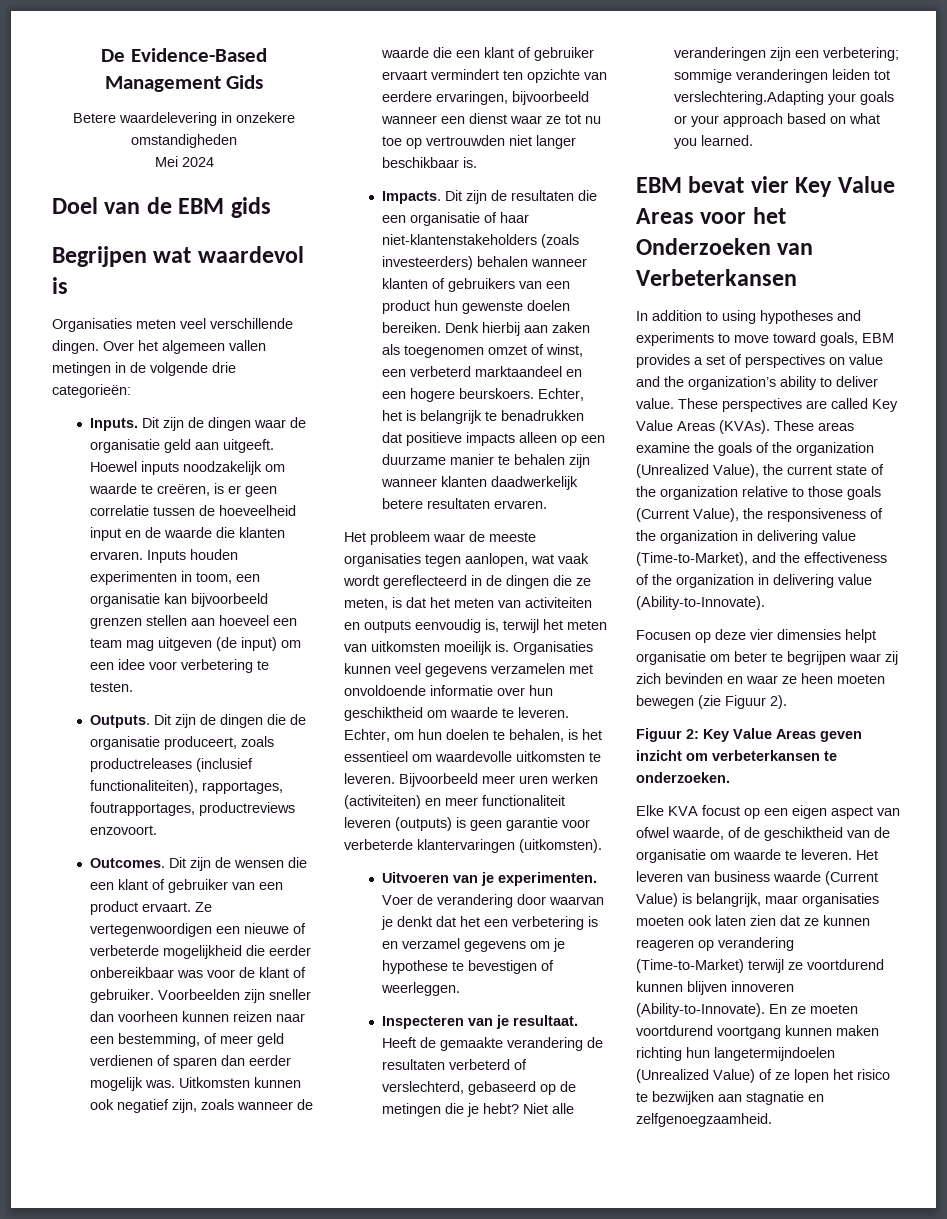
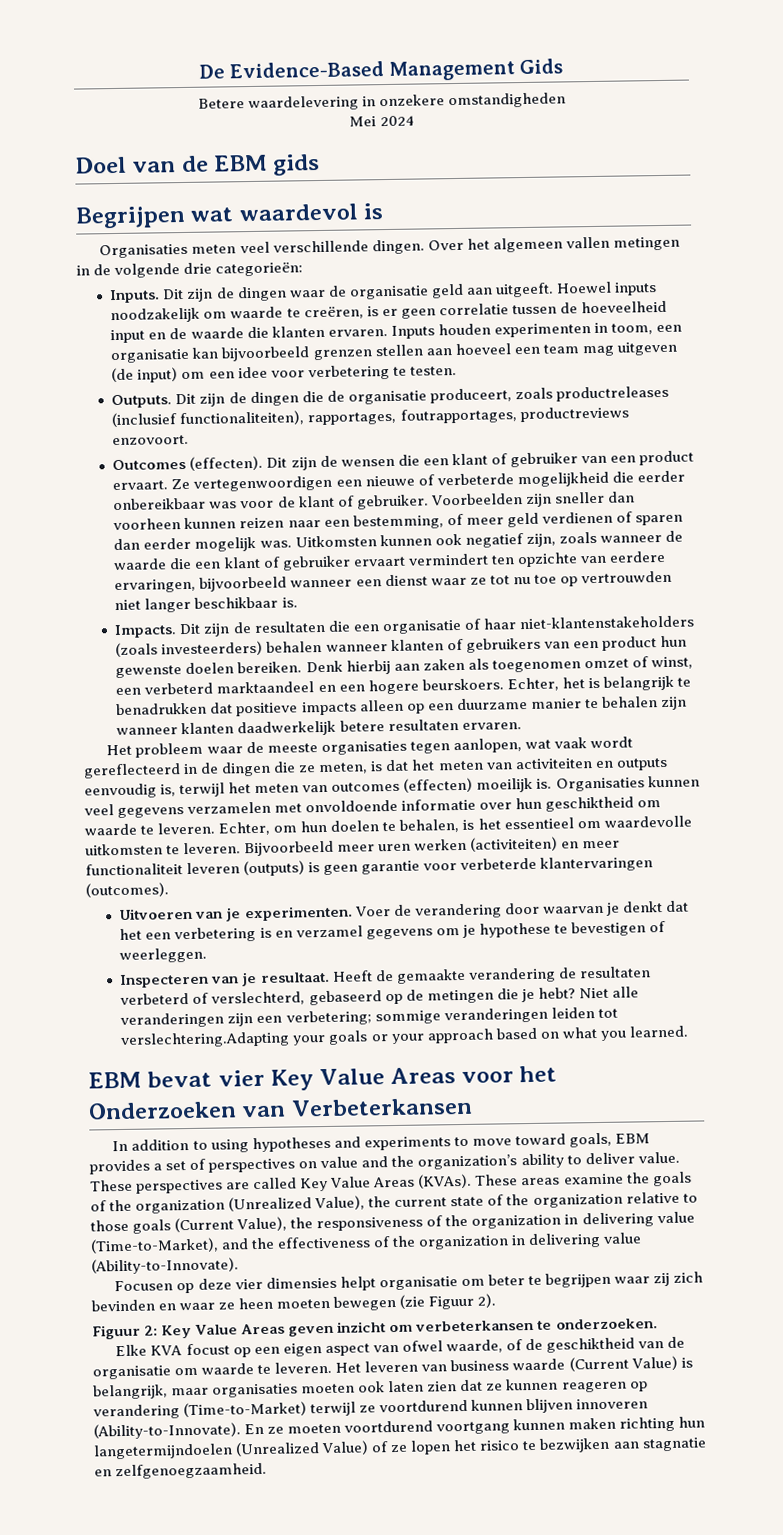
- Outcomes.
+ Outcomes (effecten).
- Het probleem waar de meeste organisaties tegen aanlopen, wat vaak wordt gereflecteerd in de dingen die ze meten, is dat het meten van activiteiten en outputs eenvoudig is, terwijl het meten van uitkomsten moeilijk is.
+ Het probleem waar de meeste organisaties tegen aanlopen, wat vaak wordt gereflecteerd in de dingen die ze meten, is dat het meten van activiteiten en outputs eenvoudig is, terwijl het meten van outcomes (effecten) moeilijk is.
- Bijvoorbeeld meer uren werken (activiteiten) en meer functionaliteit leveren (outputs) is geen garantie voor verbeterde klantervaringen (uitkomsten).
+ Bijvoorbeeld meer uren werken (activiteiten) en meer functionaliteit leveren (outputs) is geen garantie voor verbeterde klantervaringen (outcomes).

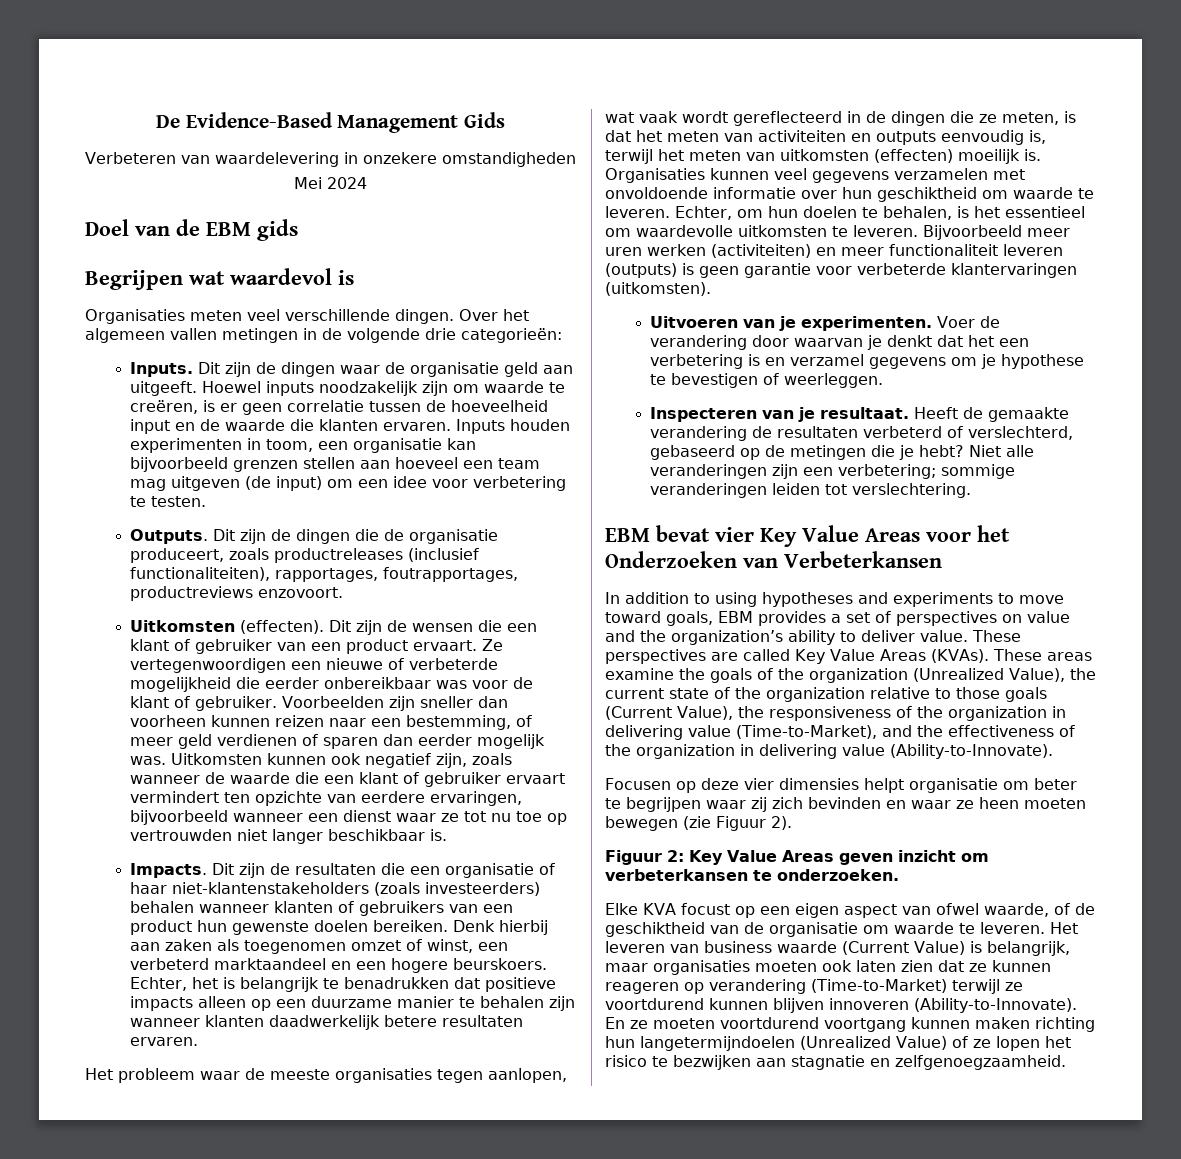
- Betere waardelevering in onzekere omstandigheden
+ Verbeteren van waardelevering in onzekere omstandigheden
- Hoewel inputs noodzakelijk om waarde te creëren, is er geen correlatie tussen de hoeveelheid input en de waarde die klanten ervaren.
+ Hoewel inputs noodzakelijk zijn om waarde te creëren, is er geen correlatie tussen de hoeveelheid input en de waarde die klanten ervaren.
- Outcomes (effecten).
+ Uitkomsten (effecten).
- Het probleem waar de meeste organisaties tegen aanlopen, wat vaak wordt gereflecteerd in de dingen die ze meten, is dat het meten van activiteiten en outputs eenvoudig is, terwijl het meten van outcomes (effecten) moeilijk is.
+ Het probleem waar de meeste organisaties tegen aanlopen, wat vaak wordt gereflecteerd in de dingen die ze meten, is dat het meten van activiteiten en outputs eenvoudig is, terwijl het meten van uitkomsten (effecten) moeilijk is.
- Bijvoorbeeld meer uren werken (activiteiten) en meer functionaliteit leveren (outputs) is geen garantie voor verbeterde klantervaringen (outcomes).
+ Bijvoorbeeld meer uren werken (activiteiten) en meer functionaliteit leveren (outputs) is geen garantie voor verbeterde klantervaringen (uitkomsten).
- Niet alle veranderingen zijn een verbetering; sommige veranderingen leiden tot verslechtering.Adapting your goals or your approach based on what you learned.
+ Niet alle veranderingen zijn een verbetering; sommige veranderingen leiden tot verslechtering.

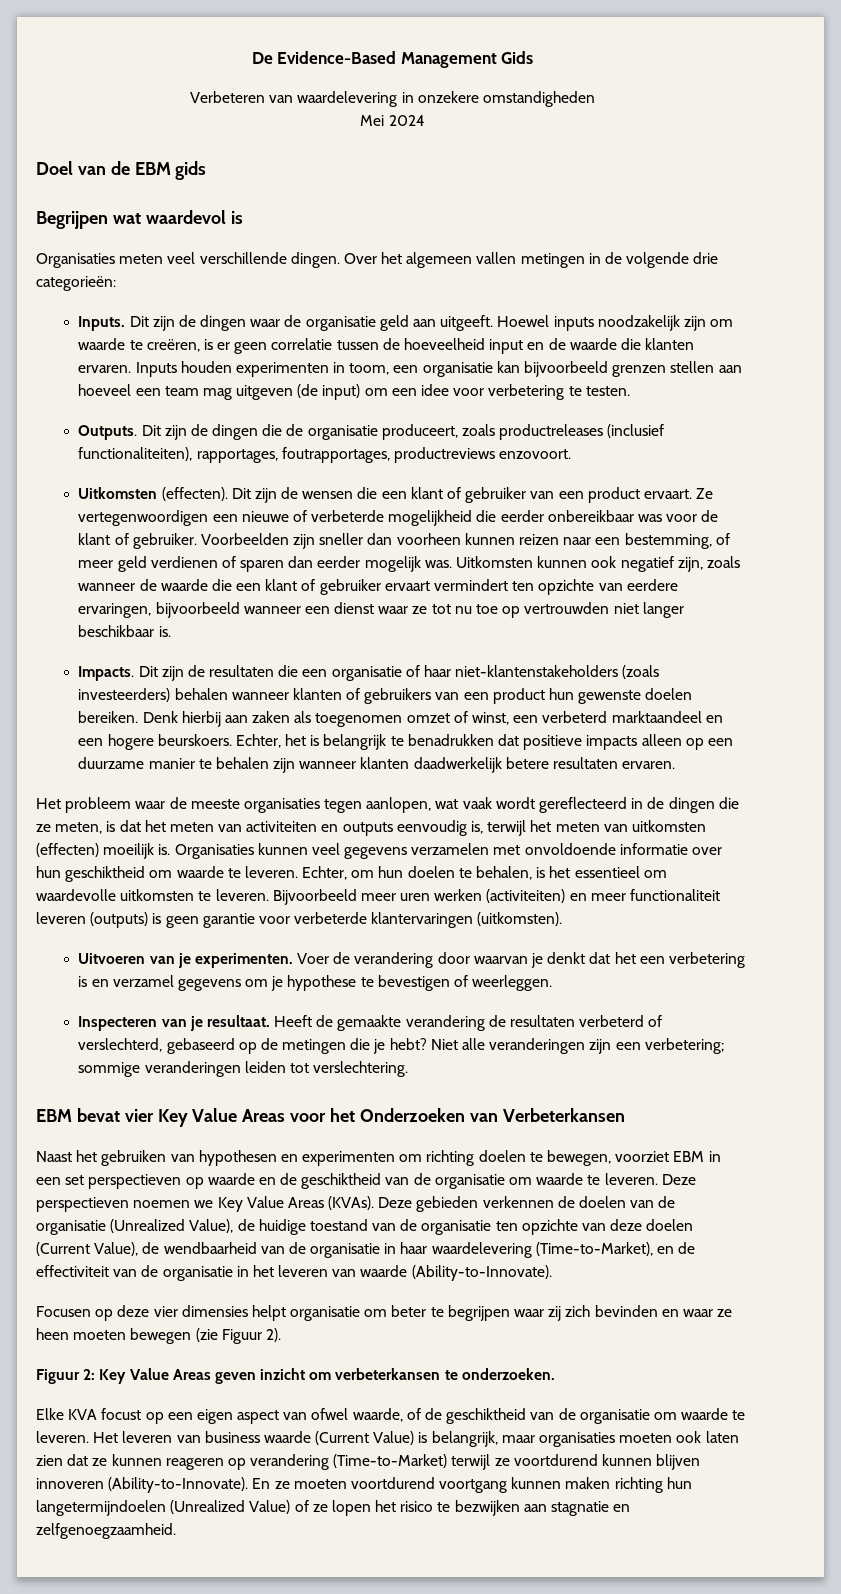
- In addition to using hypotheses and experiments to move toward goals, EBM provides a set of perspectives on value and the organization’s ability to deliver value. These perspectives are called Key Value Areas (KVAs). These areas examine the goals of the organization (Unrealized Value), the current state of the organization relative to those goals (Current Value), the responsiveness of the organization in delivering value (Time-to-Market), and the effectiveness of the organization in delivering value (Ability-to-Innovate).
+ Naast het gebruiken van hypothesen en experimenten om richting doelen te bewegen, voorziet EBM in een set perspectieven op waarde en de geschiktheid van de organisatie om waarde te leveren. Deze perspectieven noemen we Key Value Areas (KVAs). Deze gebieden verkennen de doelen van de organisatie (Unrealized Value), de huidige toestand van de organisatie ten opzichte van deze doelen (Current Value), de wendbaarheid van de organisatie in haar waardelevering (Time-to-Market), en de effectiviteit van de organisatie in het leveren van waarde (Ability-to-Innovate).

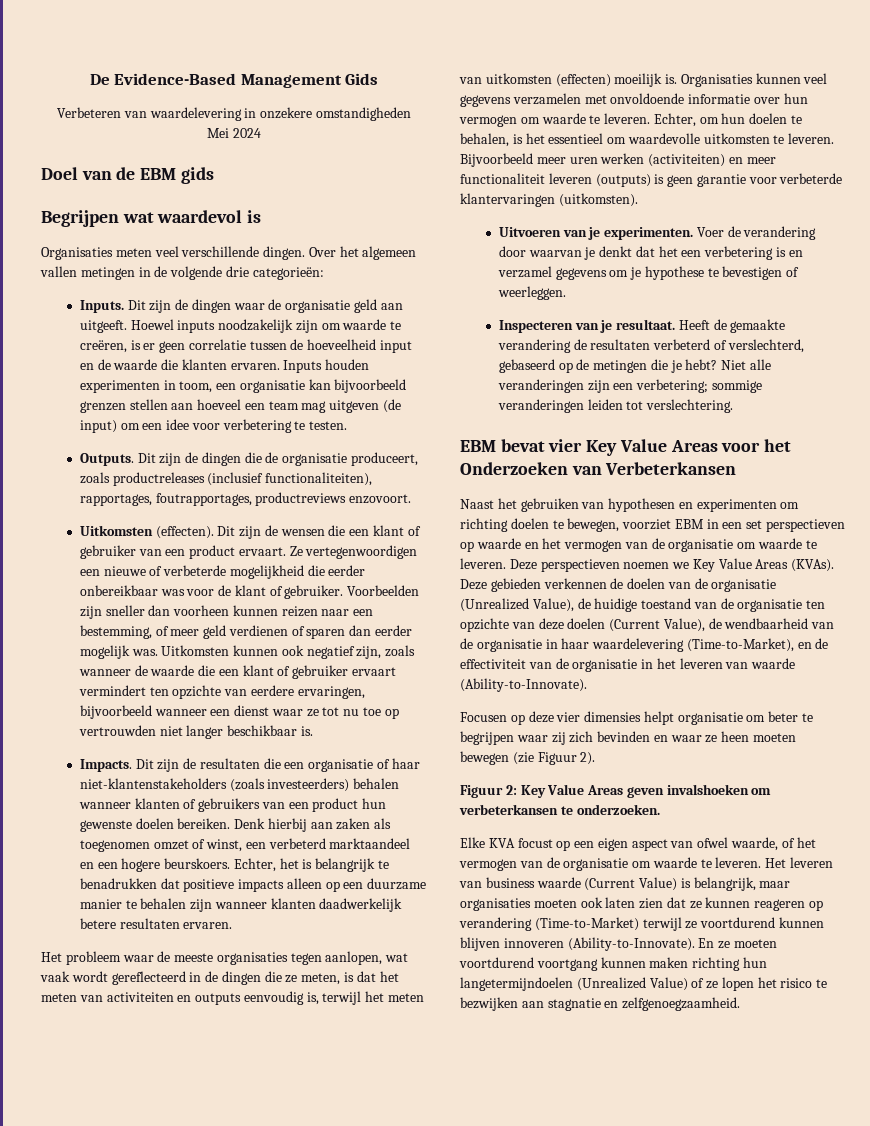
- Organisaties kunnen veel gegevens verzamelen met onvoldoende informatie over hun geschiktheid om waarde te leveren.
+ Organisaties kunnen veel gegevens verzamelen met onvoldoende informatie over hun vermogen om waarde te leveren.
- Naast het gebruiken van hypothesen en experimenten om richting doelen te bewegen, voorziet EBM in een set perspectieven op waarde en de geschiktheid van de organisatie om waarde te leveren.
+ Naast het gebruiken van hypothesen en experimenten om richting doelen te bewegen, voorziet EBM in een set perspectieven op waarde en het vermogen van de organisatie om waarde te leveren.
- Figuur 2: Key Value Areas geven inzicht om verbeterkansen te onderzoeken.
+ Figuur 2: Key Value Areas geven invalshoeken om verbeterkansen te onderzoeken.
- Elke KVA focust op een eigen aspect van ofwel waarde, of de geschiktheid van de organisatie om waarde te leveren.
+ Elke KVA focust op een eigen aspect van ofwel waarde, of het vermogen van de organisatie om waarde te leveren.

